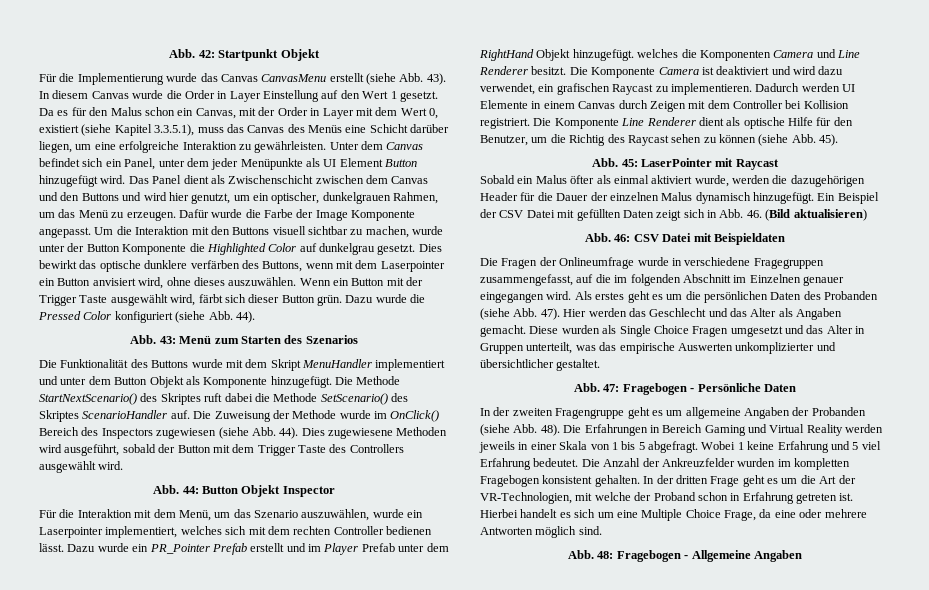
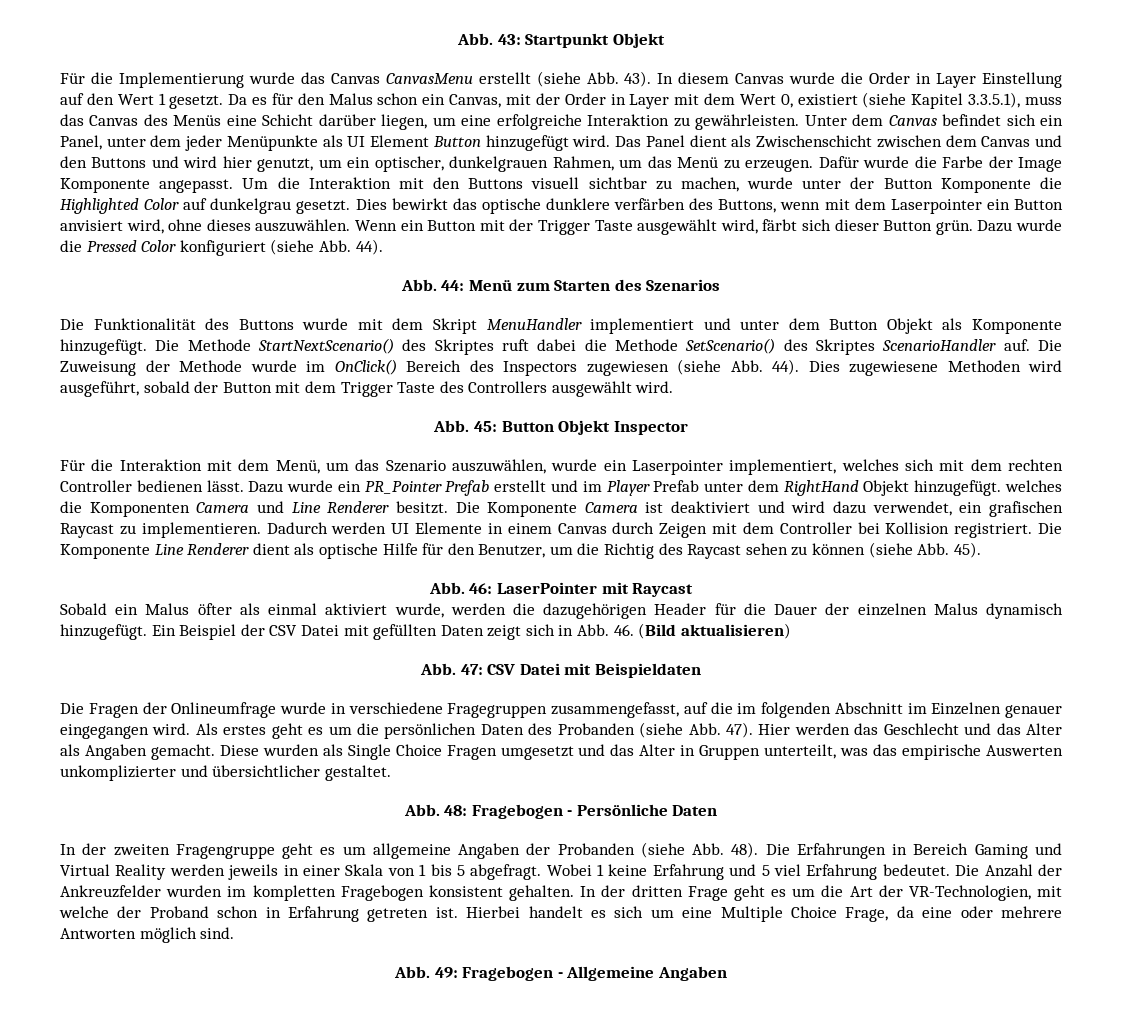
- Abb. 42: Startpunkt Objekt
+ Abb. 43: Startpunkt Objekt
- Abb. 43: Menü zum Starten des Szenarios
+ Abb. 44: Menü zum Starten des Szenarios
- Abb. 44: Button Objekt Inspector
+ Abb. 45: Button Objekt Inspector
- Abb. 45: LaserPointer mit Raycast
+ Abb. 46: LaserPointer mit Raycast
- Abb. 46: CSV Datei mit Beispieldaten
+ Abb. 47: CSV Datei mit Beispieldaten
- Abb. 47: Fragebogen - Persönliche Daten
+ Abb. 48: Fragebogen - Persönliche Daten
- Abb. 48: Fragebogen - Allgemeine Angaben
+ Abb. 49: Fragebogen - Allgemeine Angaben

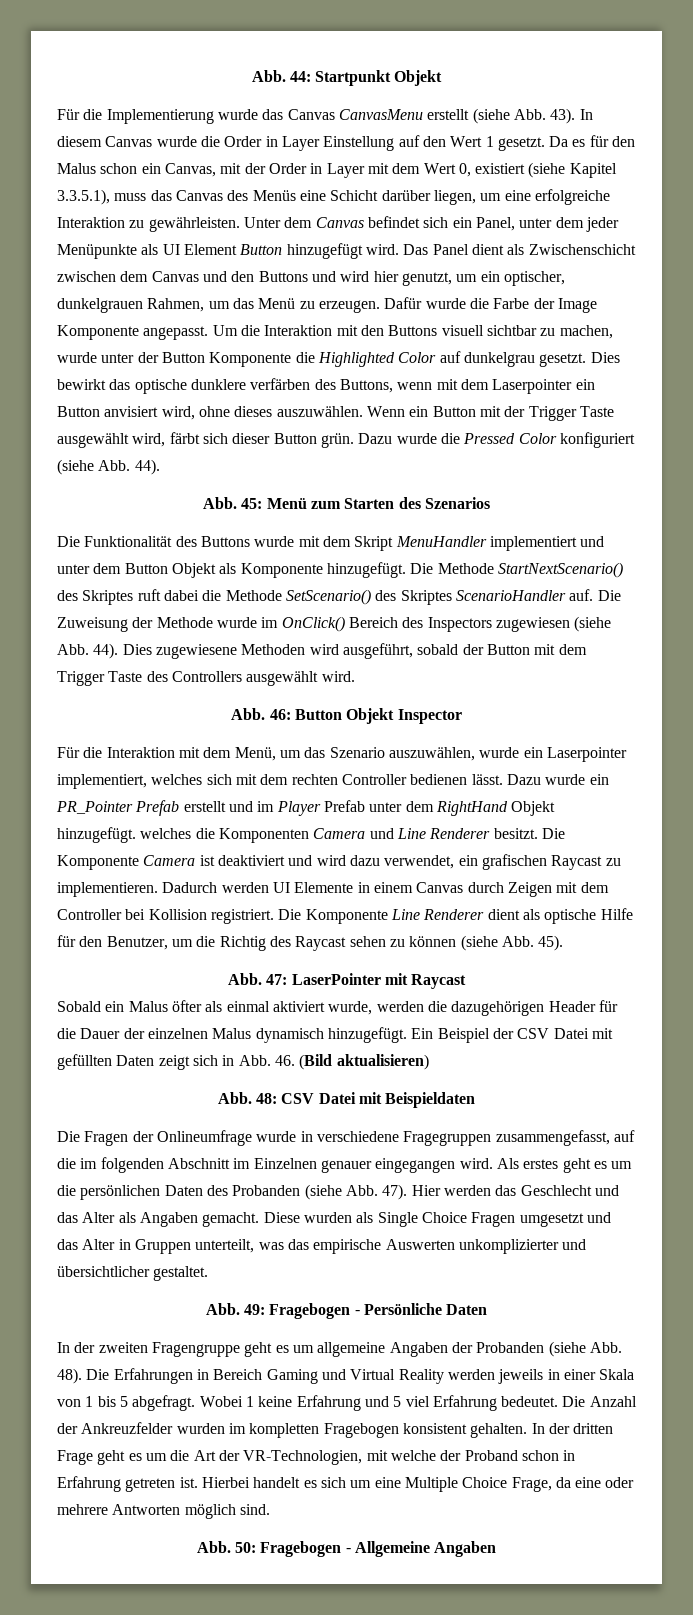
- Abb. 43: Startpunkt Objekt
+ Abb. 44: Startpunkt Objekt
- Abb. 44: Menü zum Starten des Szenarios
+ Abb. 45: Menü zum Starten des Szenarios
- Abb. 45: Button Objekt Inspector
+ Abb. 46: Button Objekt Inspector
- Abb. 46: LaserPointer mit Raycast
+ Abb. 47: LaserPointer mit Raycast
- Abb. 47: CSV Datei mit Beispieldaten
+ Abb. 48: CSV Datei mit Beispieldaten
- Abb. 48: Fragebogen - Persönliche Daten
+ Abb. 49: Fragebogen - Persönliche Daten
- Abb. 49: Fragebogen - Allgemeine Angaben
+ Abb. 50: Fragebogen - Allgemeine Angaben

